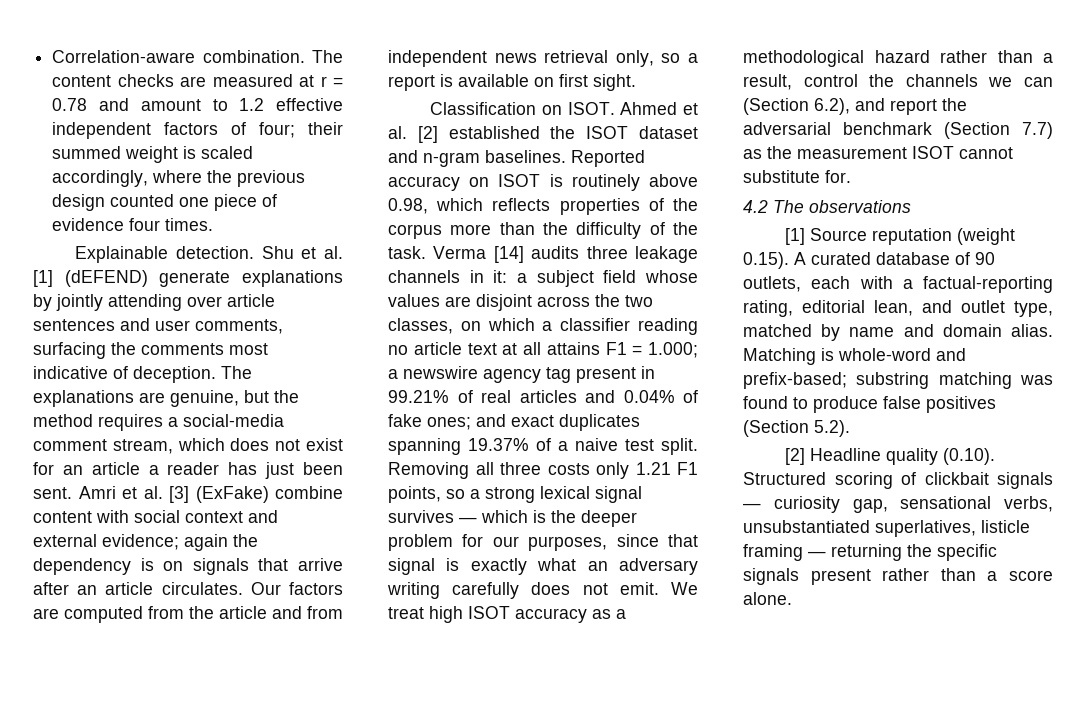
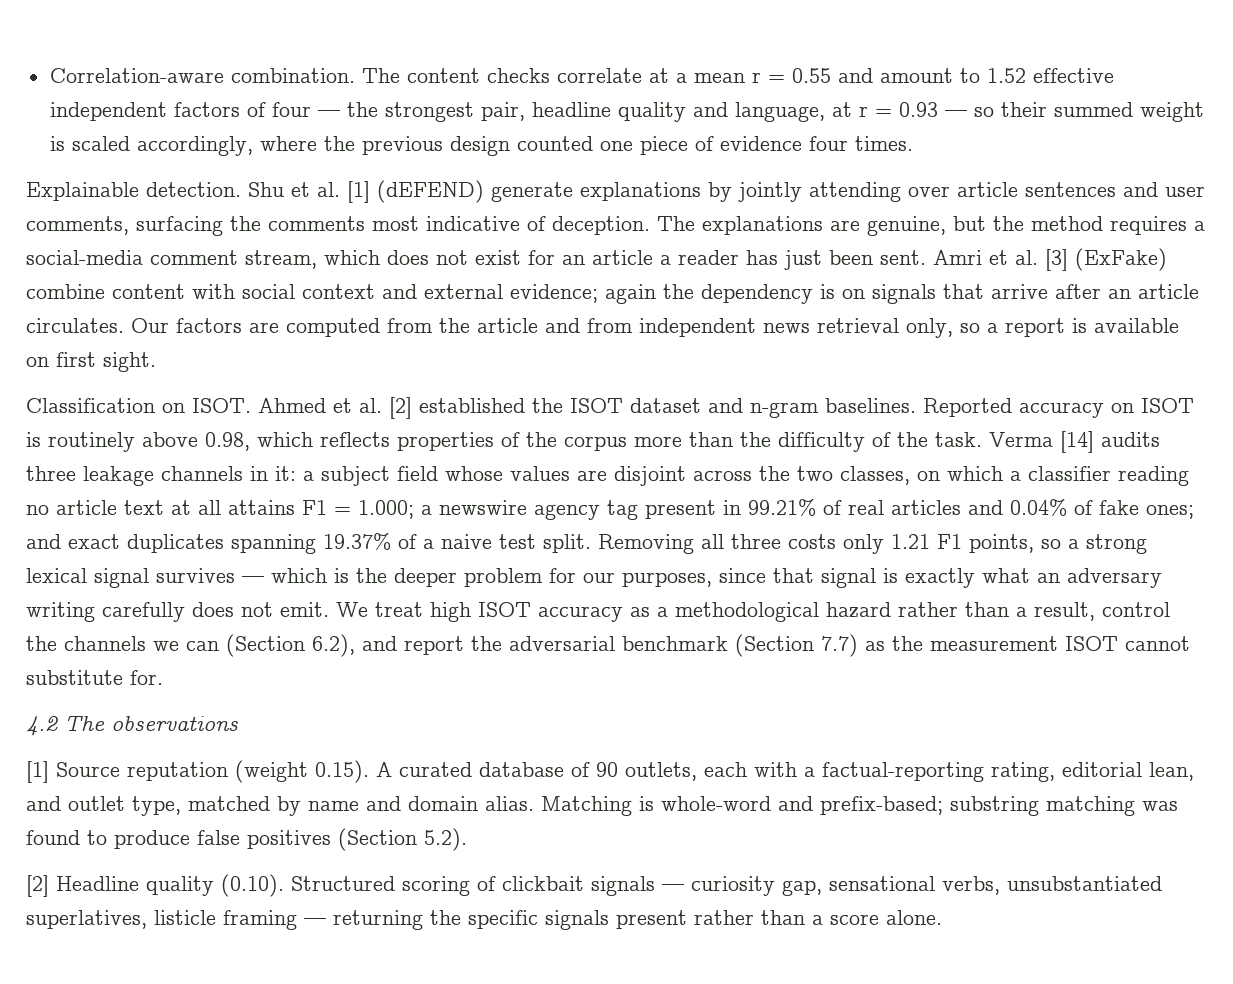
- The content checks are measured at r = 0.78 and amount to 1.2 effective independent factors of four; their summed weight is scaled accordingly, where the previous design counted one piece of evidence four times.
+ The content checks correlate at a mean r = 0.55 and amount to 1.52 effective independent factors of four — the strongest pair, headline quality and language, at r = 0.93 — so their summed weight is scaled accordingly, where the previous design counted one piece of evidence four times.

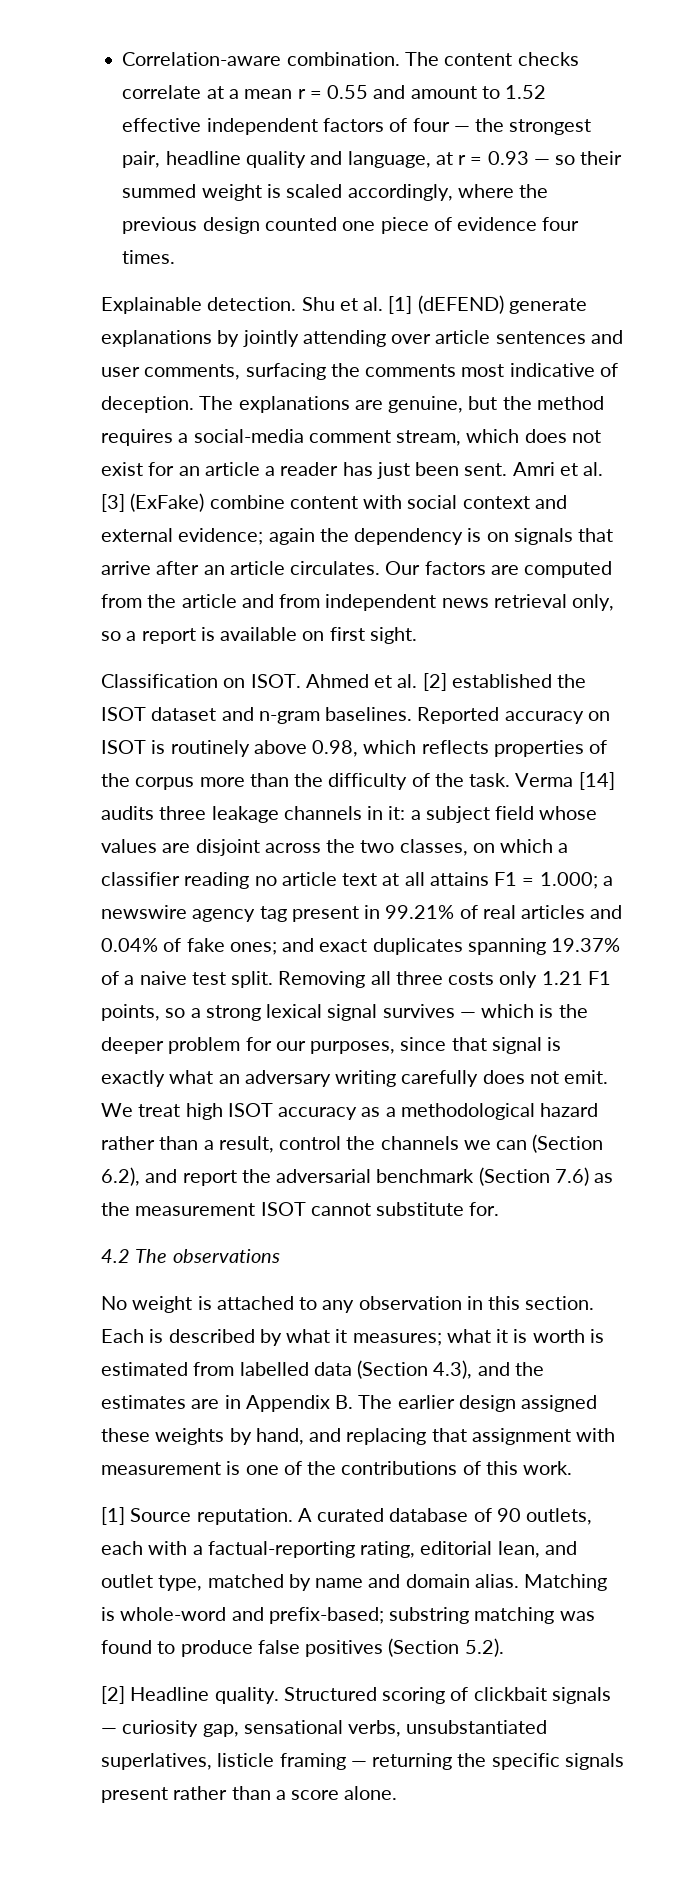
- We treat high ISOT accuracy as a methodological hazard rather than a result, control the channels we can (Section 6.2), and report the adversarial benchmark (Section 7.7) as the measurement ISOT cannot substitute for.
+ We treat high ISOT accuracy as a methodological hazard rather than a result, control the channels we can (Section 6.2), and report the adversarial benchmark (Section 7.6) as the measurement ISOT cannot substitute for.
+ No weight is attached to any observation in this section. Each is described by what it measures; what it is worth is estimated from labelled data (Section 4.3), and the estimates are in Appendix B. The earlier design assigned these weights by hand, and replacing that assignment with measurement is one of the contributions of this work.
- [1] Source reputation (weight 0.15). A curated database of 90 outlets, each with a factual-reporting rating, editorial lean, and outlet type, matched by name and domain alias.
+ [1] Source reputation. A curated database of 90 outlets, each with a factual-reporting rating, editorial lean, and outlet type, matched by name and domain alias.
- [2] Headline quality (0.10). Structured scoring of clickbait signals — curiosity gap, sensational verbs, unsubstantiated superlatives, listicle framing — returning the specific signals present rather than a score alone.
+ [2] Headline quality. Structured scoring of clickbait signals — curiosity gap, sensational verbs, unsubstantiated superlatives, listicle framing — returning the specific signals present rather than a score alone.

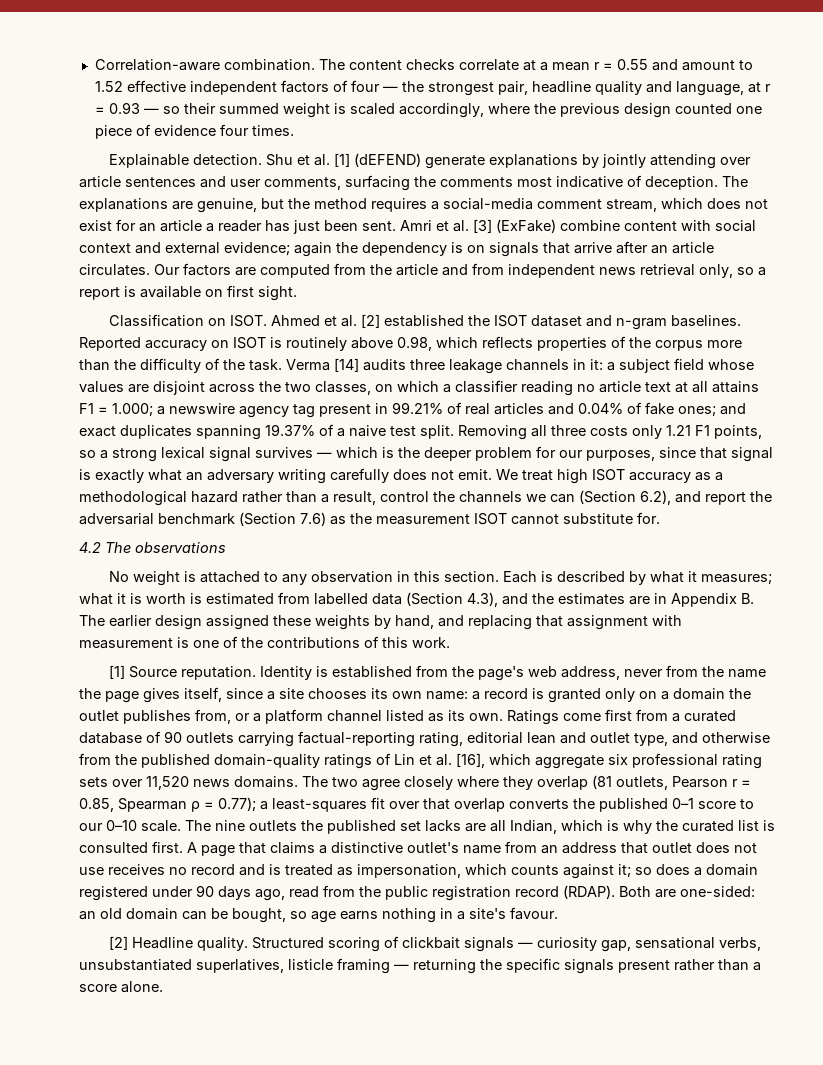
- A curated database of 90 outlets, each with a factual-reporting rating, editorial lean, and outlet type, matched by name and domain alias. Matching is whole-word and prefix-based; substring matching was found to produce false positives (Section 5.2).
+ Identity is established from the page's web address, never from the name the page gives itself, since a site chooses its own name: a record is granted only on a domain the outlet publishes from, or a platform channel listed as its own. Ratings come first from a curated database of 90 outlets carrying factual-reporting rating, editorial lean and outlet type, and otherwise from the published domain-quality ratings of Lin et al. [16], which aggregate six professional rating sets over 11,520 news domains. The two agree closely where they overlap (81 outlets, Pearson r = 0.85, Spearman ρ = 0.77); a least-squares fit over that overlap converts the published 0–1 score to our 0–10 scale. The nine outlets the published set lacks are all Indian, which is why the curated list is consulted first. A page that claims a distinctive outlet's name from an address that outlet does not use receives no record and is treated as impersonation, which counts against it; so does a domain registered under 90 days ago, read from the public registration record (RDAP). Both are one-sided: an old domain can be bought, so age earns nothing in a site's favour.

